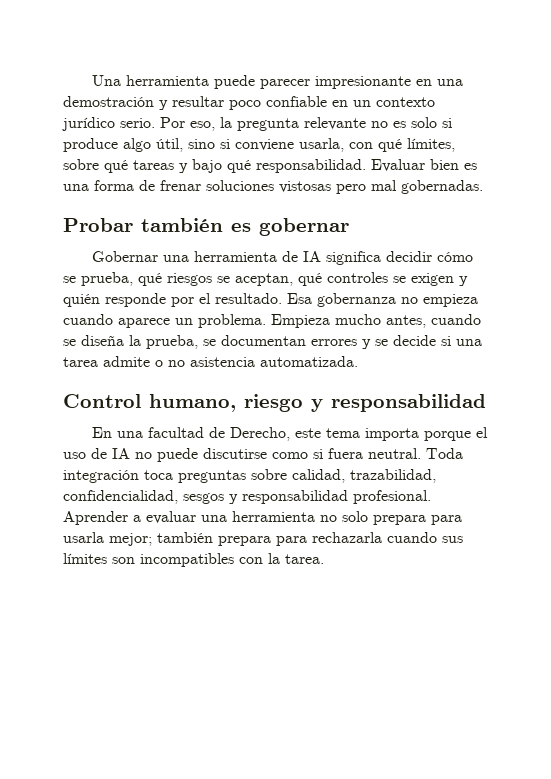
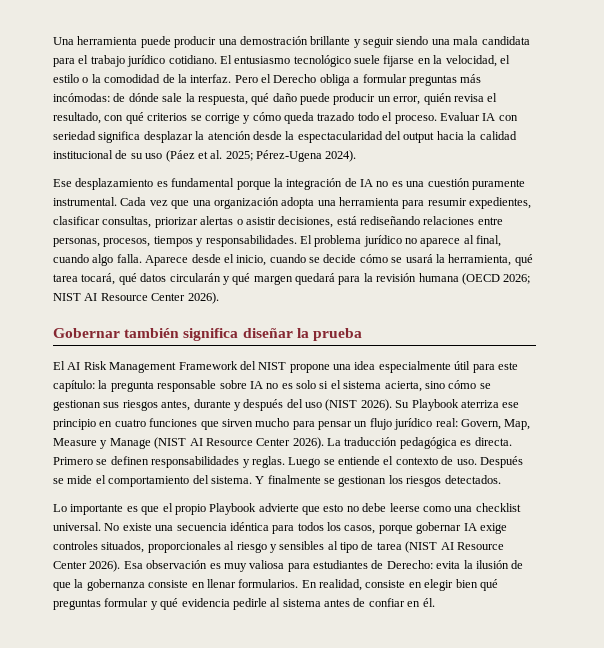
- Una herramienta puede parecer impresionante en una demostración y resultar poco confiable en un contexto jurídico serio. Por eso, la pregunta relevante no es solo si produce algo útil, sino si conviene usarla, con qué límites, sobre qué tareas y bajo qué responsabilidad. Evaluar bien es una forma de frenar soluciones vistosas pero mal gobernadas.
- Probar también es gobernar
- Gobernar una herramienta de IA significa decidir cómo se prueba, qué riesgos se aceptan, qué controles se exigen y quién responde por el resultado. Esa gobernanza no empieza cuando aparece un problema. Empieza mucho antes, cuando se diseña la prueba, se documentan errores y se decide si una tarea admite o no asistencia automatizada.
- Control humano, riesgo y responsabilidad
- En una facultad de Derecho, este tema importa porque el uso de IA no puede discutirse como si fuera neutral. Toda integración toca preguntas sobre calidad, trazabilidad, confidencialidad, sesgos y responsabilidad profesional. Aprender a evaluar una herramienta no solo prepara para usarla mejor; también prepara para rechazarla cuando sus límites son incompatibles con la tarea.
+ Una herramienta puede producir una demostración brillante y seguir siendo una mala candidata para el trabajo jurídico cotidiano. El entusiasmo tecnológico suele fijarse en la velocidad, el estilo o la comodidad de la interfaz. Pero el Derecho obliga a formular preguntas más incómodas: de dónde sale la respuesta, qué daño puede producir un error, quién revisa el resultado, con qué criterios se corrige y cómo queda trazado todo el proceso. Evaluar IA con seriedad significa desplazar la atención desde la espectacularidad del output hacia la calidad institucional de su uso (Páez et al. 2025; Pérez-Ugena 2024).
+ Ese desplazamiento es fundamental porque la integración de IA no es una cuestión puramente instrumental. Cada vez que una organización adopta una herramienta para resumir expedientes, clasificar consultas, priorizar alertas o asistir decisiones, está rediseñando relaciones entre personas, procesos, tiempos y responsabilidades. El problema jurídico no aparece al final, cuando algo falla. Aparece desde el inicio, cuando se decide cómo se usará la herramienta, qué tarea tocará, qué datos circularán y qué margen quedará para la revisión humana (OECD 2026; NIST AI Resource Center 2026).
+ Gobernar también significa diseñar la prueba
+ El AI Risk Management Framework del NIST propone una idea especialmente útil para este capítulo: la pregunta responsable sobre IA no es solo si el sistema acierta, sino cómo se gestionan sus riesgos antes, durante y después del uso (NIST 2026). Su Playbook aterriza ese principio en cuatro funciones que sirven mucho para pensar un flujo jurídico real: Govern, Map, Measure y Manage (NIST AI Resource Center 2026). La traducción pedagógica es directa. Primero se definen responsabilidades y reglas. Luego se entiende el contexto de uso. Después se mide el comportamiento del sistema. Y finalmente se gestionan los riesgos detectados.
+ Lo importante es que el propio Playbook advierte que esto no debe leerse como una checklist universal. No existe una secuencia idéntica para todos los casos, porque gobernar IA exige controles situados, proporcionales al riesgo y sensibles al tipo de tarea (NIST AI Resource Center 2026). Esa observación es muy valiosa para estudiantes de Derecho: evita la ilusión de que la gobernanza consiste en llenar formularios. En realidad, consiste en elegir bien qué preguntas formular y qué evidencia pedirle al sistema antes de confiar en él.

